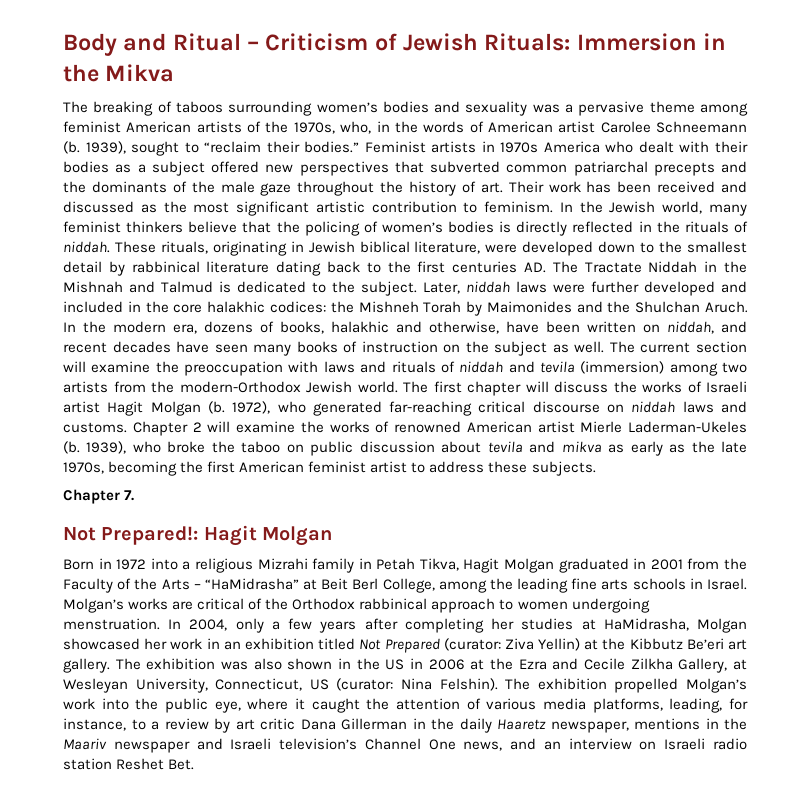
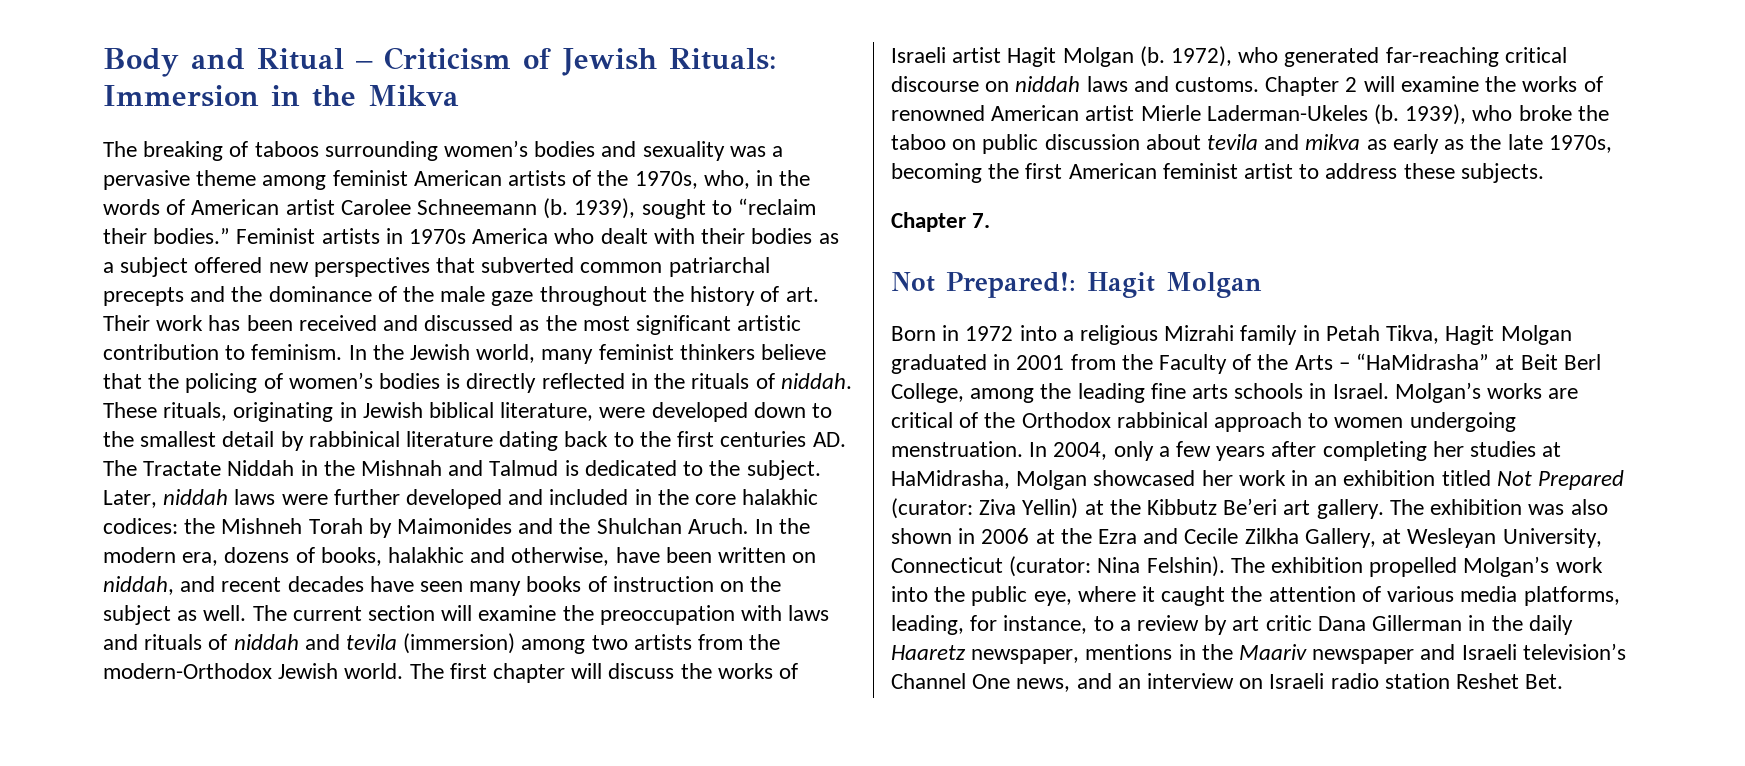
- Feminist artists in 1970s America who dealt with their bodies as a subject offered new perspectives that subverted common patriarchal precepts and the dominants of the male gaze throughout the history of art. Their work has been received and discussed as the most significant artistic contribution to feminism.
+ Feminist artists in 1970s America who dealt with their bodies as a subject offered new perspectives that subverted common patriarchal precepts and the dominance of the male gaze throughout the history of art. Their work has been received and discussed as the most significant artistic contribution to feminism.
- The exhibition was also shown in the US in 2006 at the Ezra and Cecile Zilkha Gallery, at Wesleyan University, Connecticut, US (curator: Nina Felshin).
+ The exhibition was also shown in 2006 at the Ezra and Cecile Zilkha Gallery, at Wesleyan University, Connecticut (curator: Nina Felshin).

